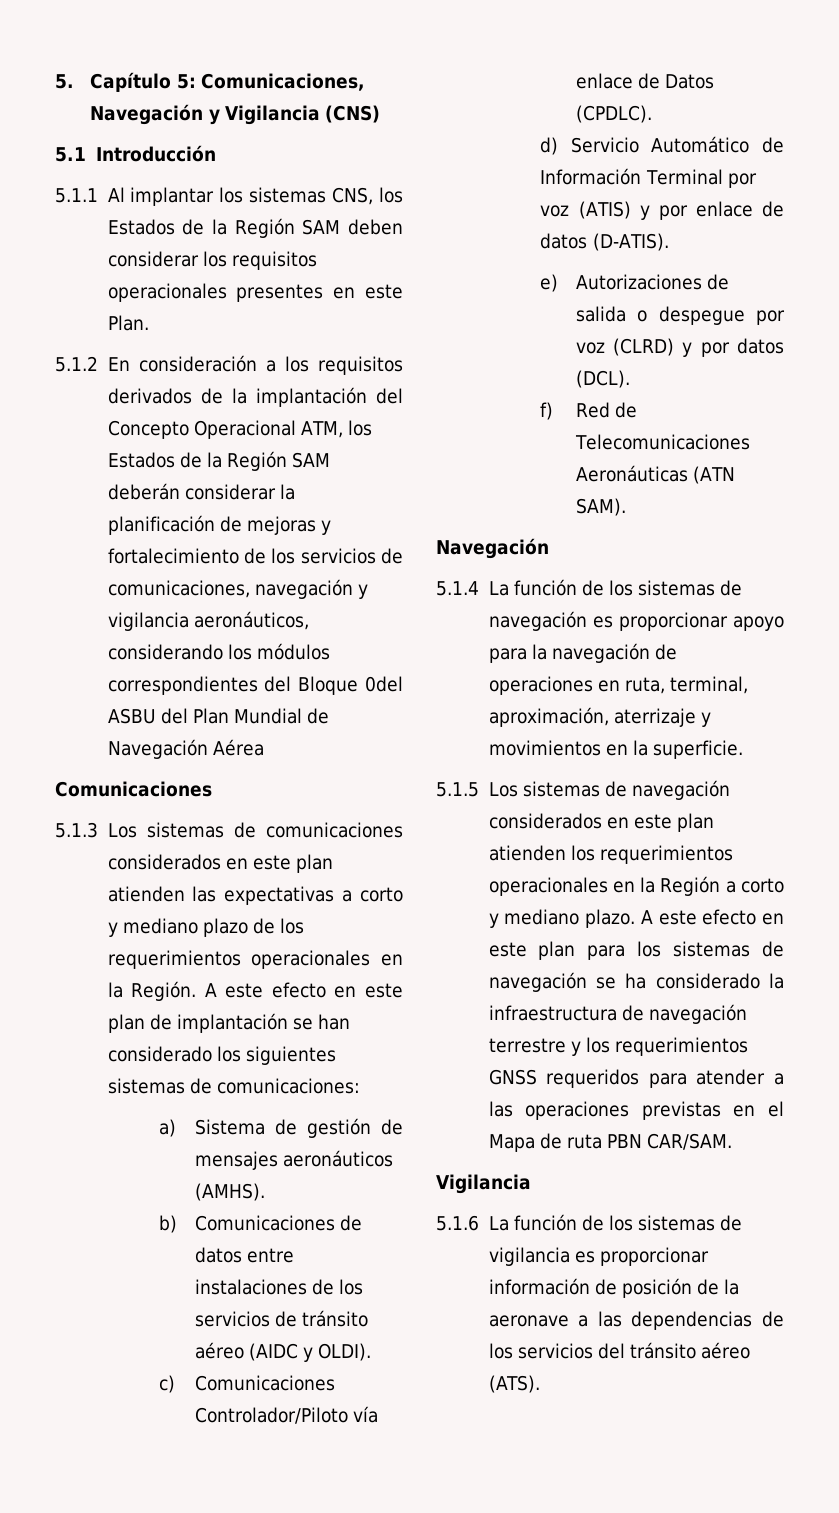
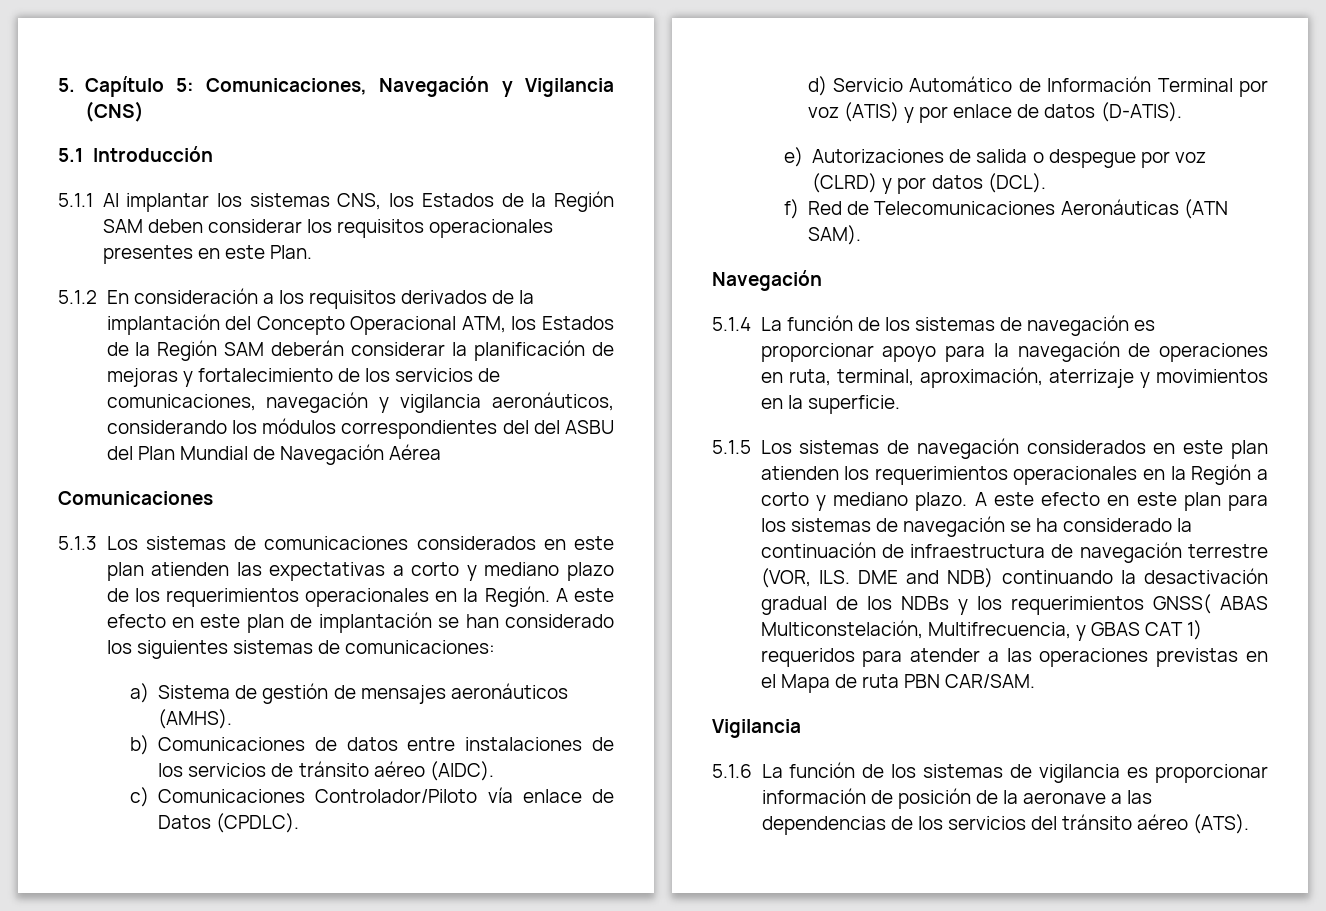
- 5.1.2 En consideración a los requisitos derivados de la implantación del Concepto Operacional ATM, los Estados de la Región SAM deberán considerar la planificación de mejoras y fortalecimiento de los servicios de comunicaciones, navegación y vigilancia aeronáuticos, considerando los módulos correspondientes del Bloque 0del ASBU del Plan Mundial de Navegación Aérea
+ 5.1.2 En consideración a los requisitos derivados de la implantación del Concepto Operacional ATM, los Estados de la Región SAM deberán considerar la planificación de mejoras y fortalecimiento de los servicios de comunicaciones, navegación y vigilancia aeronáuticos, considerando los módulos correspondientes del del ASBU del Plan Mundial de Navegación Aérea
- b) Comunicaciones de datos entre instalaciones de los servicios de tránsito aéreo (AIDC y OLDI).
+ b) Comunicaciones de datos entre instalaciones de los servicios de tránsito aéreo (AIDC).
- A este efecto en este plan para los sistemas de navegación se ha considerado la infraestructura de navegación terrestre y los requerimientos GNSS requeridos para atender a las operaciones previstas en el Mapa de ruta PBN CAR/SAM.
+ A este efecto en este plan para los sistemas de navegación se ha considerado la continuación de infraestructura de navegación terrestre (VOR, ILS. DME and NDB) continuando la desactivación gradual de los NDBs y los requerimientos GNSS( ABAS Multiconstelación, Multifrecuencia, y GBAS CAT 1) requeridos para atender a las operaciones previstas en el Mapa de ruta PBN CAR/SAM.

